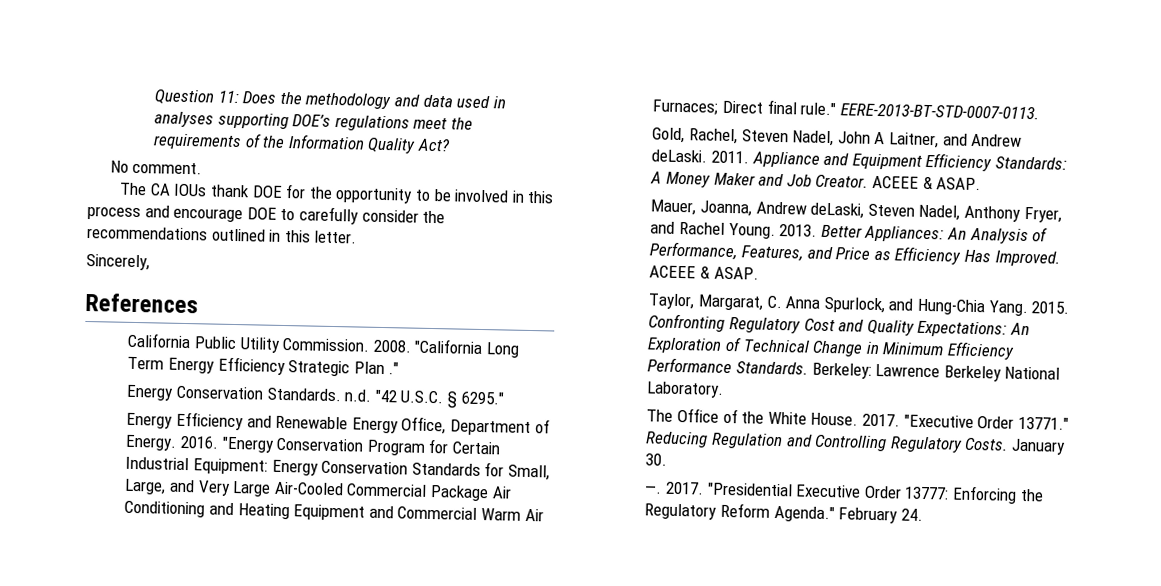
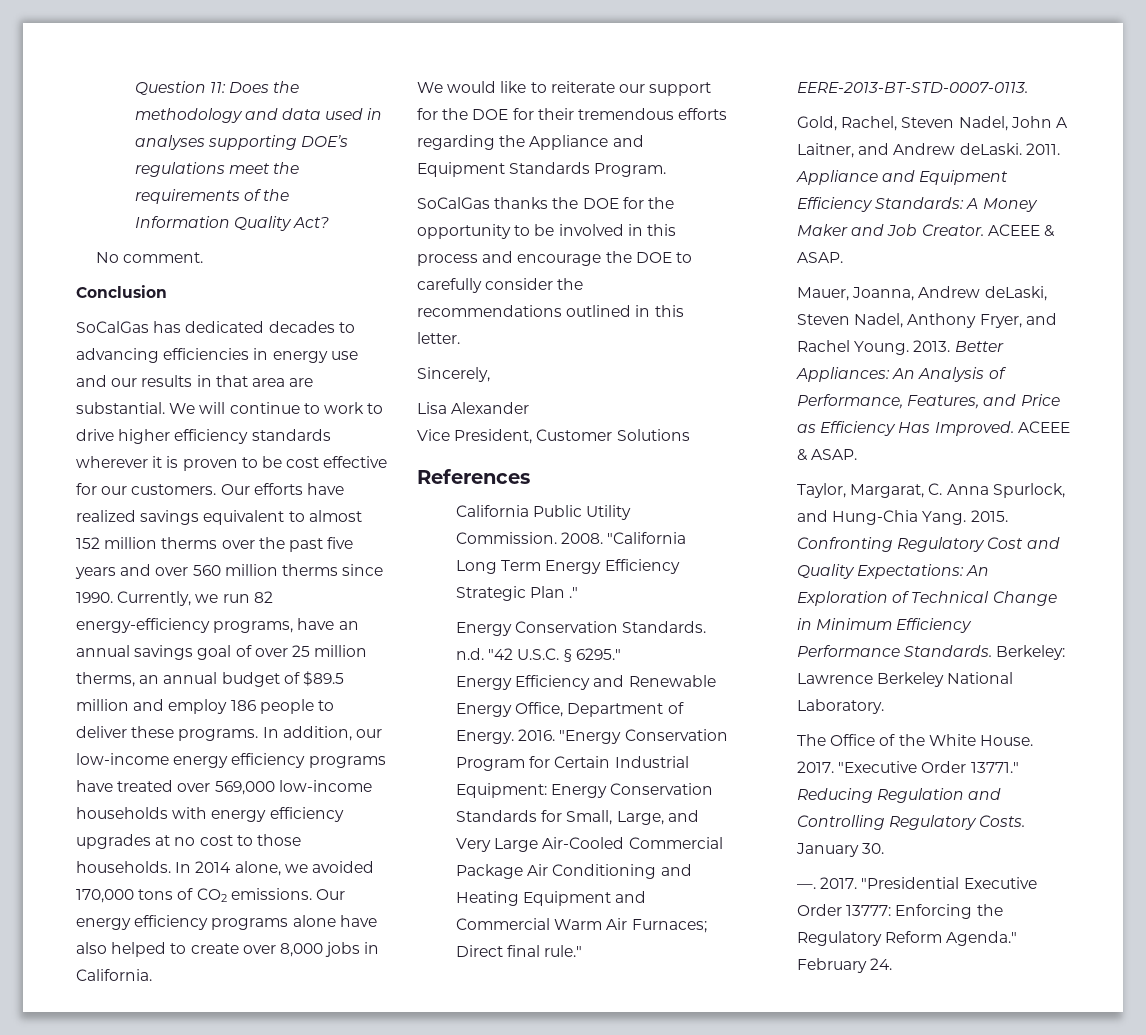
- The CA IOUs thank DOE for the opportunity to be involved in this process and encourage DOE to carefully consider the recommendations outlined in this letter.
+ Conclusion
+ SoCalGas has dedicated decades to advancing efficiencies in energy use and our results in that area are substantial. We will continue to work to drive higher efficiency standards wherever it is proven to be cost effective for our customers. Our efforts have realized savings equivalent to almost 152 million therms over the past five years and over 560 million therms since 1990. Currently, we run 82 energy-efficiency programs, have an annual savings goal of over 25 million therms, an annual budget of $89.5 million and employ 186 people to deliver these programs. In addition, our low-income energy efficiency programs have treated over 569,000 low-income households with energy efficiency upgrades at no cost to those households. In 2014 alone, we avoided 170,000 tons of CO2 emissions. Our energy efficiency programs alone have also helped to create over 8,000 jobs in California.
+ We would like to reiterate our support for the DOE for their tremendous efforts regarding the Appliance and Equipment Standards Program.
+ SoCalGas thanks the DOE for the opportunity to be involved in this process and encourage the DOE to carefully consider the recommendations outlined in this letter.
+ Lisa Alexander
+ Vice President, Customer Solutions

